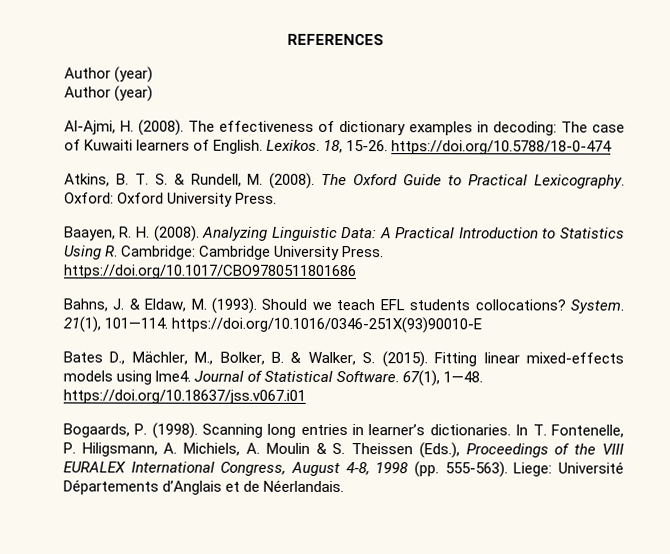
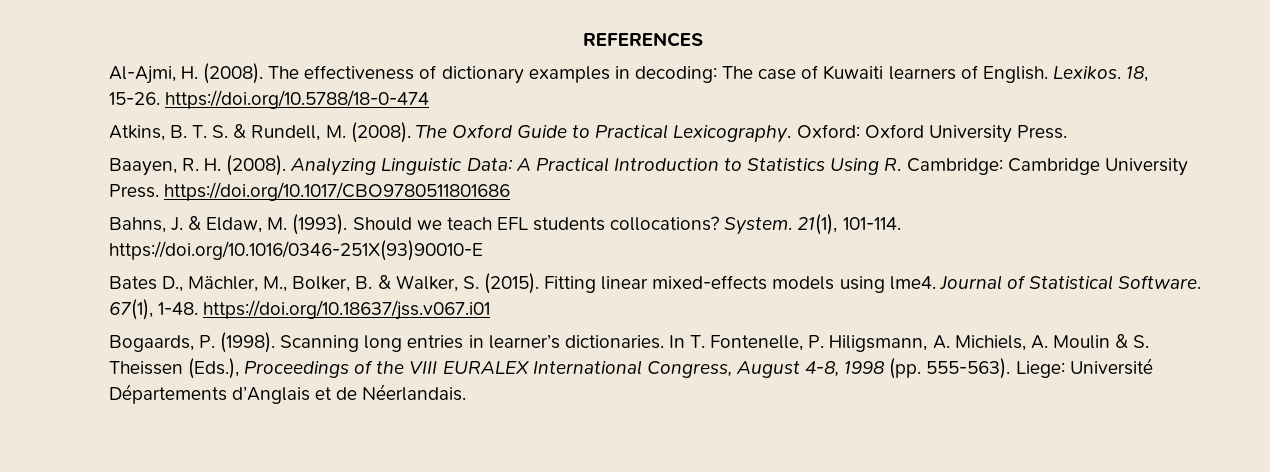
  REFERENCES
- Author (year)
- Author (year)
- 21(1), 101—114. https://doi.org/10.1016/0346-251X(93)90010-E
+ 21(1), 101-114. https://doi.org/10.1016/0346-251X(93)90010-E
- 67(1), 1—48. https://doi.org/10.18637/jss.v067.i01
+ 67(1), 1-48. https://doi.org/10.18637/jss.v067.i01

